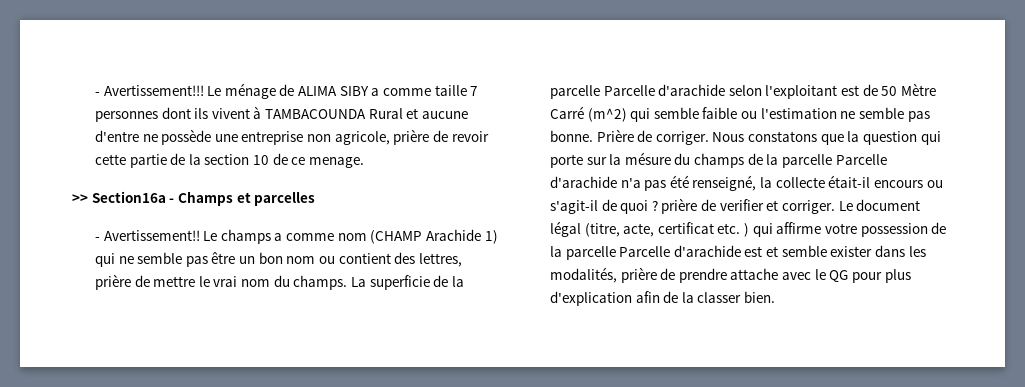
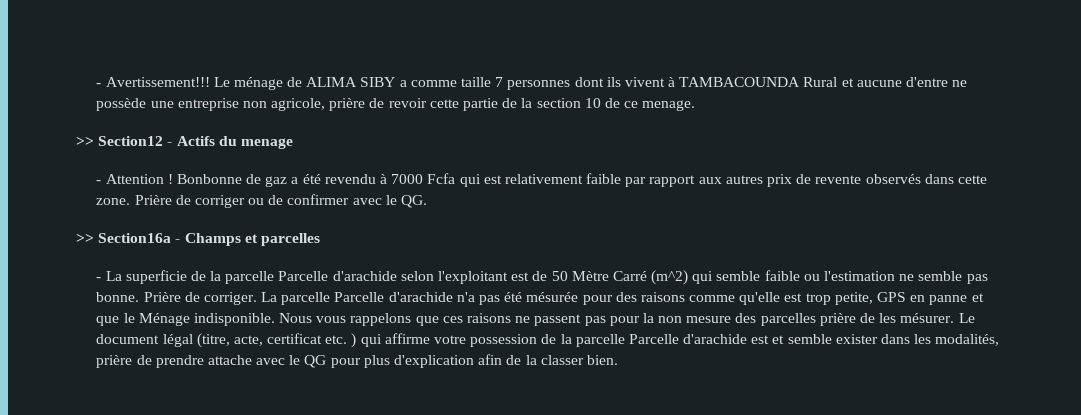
+ >> Section12 - Actifs du menage
+ - Attention ! Bonbonne de gaz a été revendu à 7000 Fcfa qui est relativement faible par rapport aux autres prix de revente observés dans cette zone. Prière de corriger ou de confirmer avec le QG.
- - Avertissement!! Le champs a comme nom (CHAMP Arachide 1) qui ne semble pas être un bon nom ou contient des lettres, prière de mettre le vrai nom du champs. La superficie de la parcelle Parcelle d'arachide selon l'exploitant est de 50 Mètre Carré (m^2) qui semble faible ou l'estimation ne semble pas bonne.
+ - La superficie de la parcelle Parcelle d'arachide selon l'exploitant est de 50 Mètre Carré (m^2) qui semble faible ou l'estimation ne semble pas bonne.
- Nous constatons que la question qui porte sur la mésure du champs de la parcelle Parcelle d'arachide n'a pas été renseigné, la collecte était-il encours ou s'agit-il de quoi ? prière de verifier et corriger.
+ La parcelle Parcelle d'arachide n'a pas été mésurée pour des raisons comme qu'elle est trop petite, GPS en panne et que le Ménage indisponible. Nous vous rappelons que ces raisons ne passent pas pour la non mesure des parcelles prière de les mésurer.

